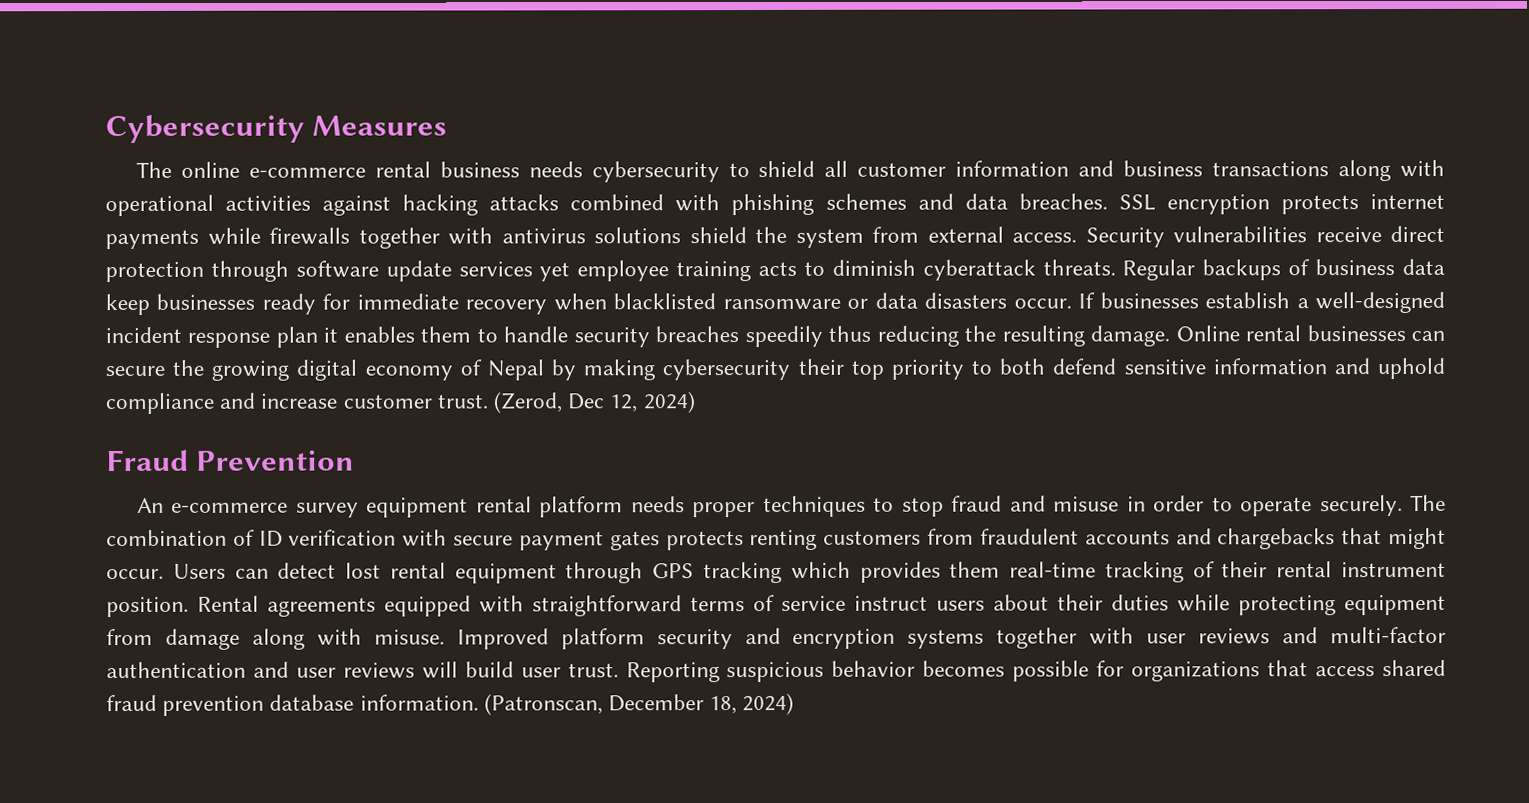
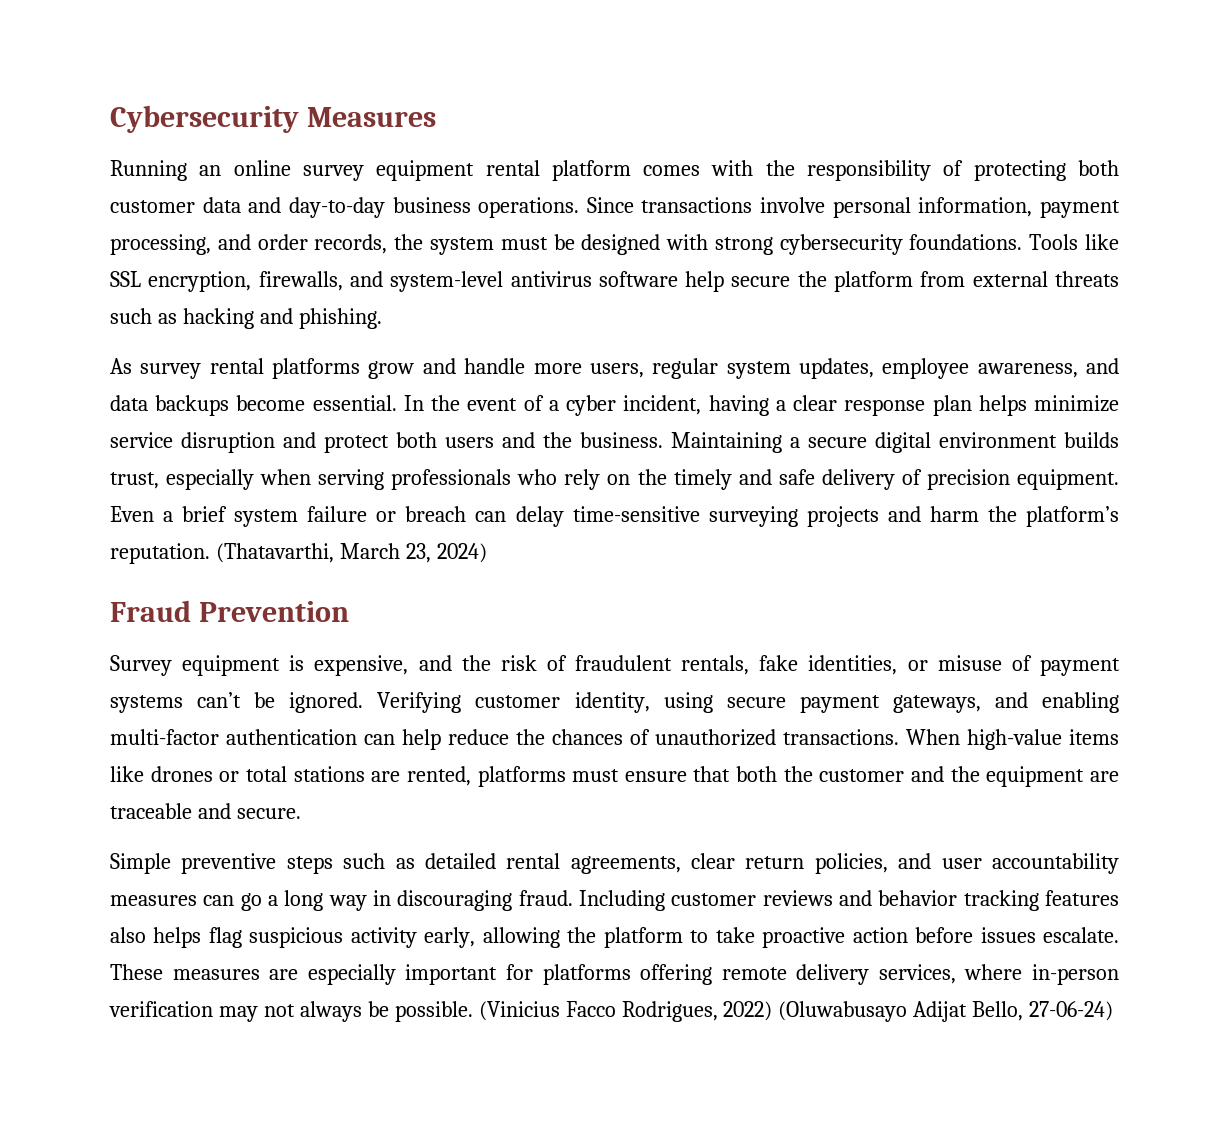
- The online e-commerce rental business needs cybersecurity to shield all customer information and business transactions along with operational activities against hacking attacks combined with phishing schemes and data breaches. SSL encryption protects internet payments while firewalls together with antivirus solutions shield the system from external access. Security vulnerabilities receive direct protection through software update services yet employee training acts to diminish cyberattack threats. Regular backups of business data keep businesses ready for immediate recovery when blacklisted ransomware or data disasters occur. If businesses establish a well-designed incident response plan it enables them to handle security breaches speedily thus reducing the resulting damage. Online rental businesses can secure the growing digital economy of Nepal by making cybersecurity their top priority to both defend sensitive information and uphold compliance and increase customer trust. (Zerod, Dec 12, 2024)
+ Running an online survey equipment rental platform comes with the responsibility of protecting both customer data and day-to-day business operations. Since transactions involve personal information, payment processing, and order records, the system must be designed with strong cybersecurity foundations. Tools like SSL encryption, firewalls, and system-level antivirus software help secure the platform from external threats such as hacking and phishing.
+ As survey rental platforms grow and handle more users, regular system updates, employee awareness, and data backups become essential. In the event of a cyber incident, having a clear response plan helps minimize service disruption and protect both users and the business. Maintaining a secure digital environment builds trust, especially when serving professionals who rely on the timely and safe delivery of precision equipment. Even a brief system failure or breach can delay time-sensitive surveying projects and harm the platform’s reputation. (Thatavarthi, March 23, 2024)
  Fraud Prevention
- An e-commerce survey equipment rental platform needs proper techniques to stop fraud and misuse in order to operate securely. The combination of ID verification with secure payment gates protects renting customers from fraudulent accounts and chargebacks that might occur. Users can detect lost rental equipment through GPS tracking which provides them real-time tracking of their rental instrument position. Rental agreements equipped with straightforward terms of service instruct users about their duties while protecting equipment from damage along with misuse. Improved platform security and encryption systems together with user reviews and multi-factor authentication and user reviews will build user trust. Reporting suspicious behavior becomes possible for organizations that access shared fraud prevention database information. (Patronscan, December 18, 2024)
+ Survey equipment is expensive, and the risk of fraudulent rentals, fake identities, or misuse of payment systems can’t be ignored. Verifying customer identity, using secure payment gateways, and enabling multi-factor authentication can help reduce the chances of unauthorized transactions. When high-value items like drones or total stations are rented, platforms must ensure that both the customer and the equipment are traceable and secure.
+ Simple preventive steps such as detailed rental agreements, clear return policies, and user accountability measures can go a long way in discouraging fraud. Including customer reviews and behavior tracking features also helps flag suspicious activity early, allowing the platform to take proactive action before issues escalate. These measures are especially important for platforms offering remote delivery services, where in-person verification may not always be possible. (Vinicius Facco Rodrigues, 2022) (Oluwabusayo Adijat Bello, 27-06-24)

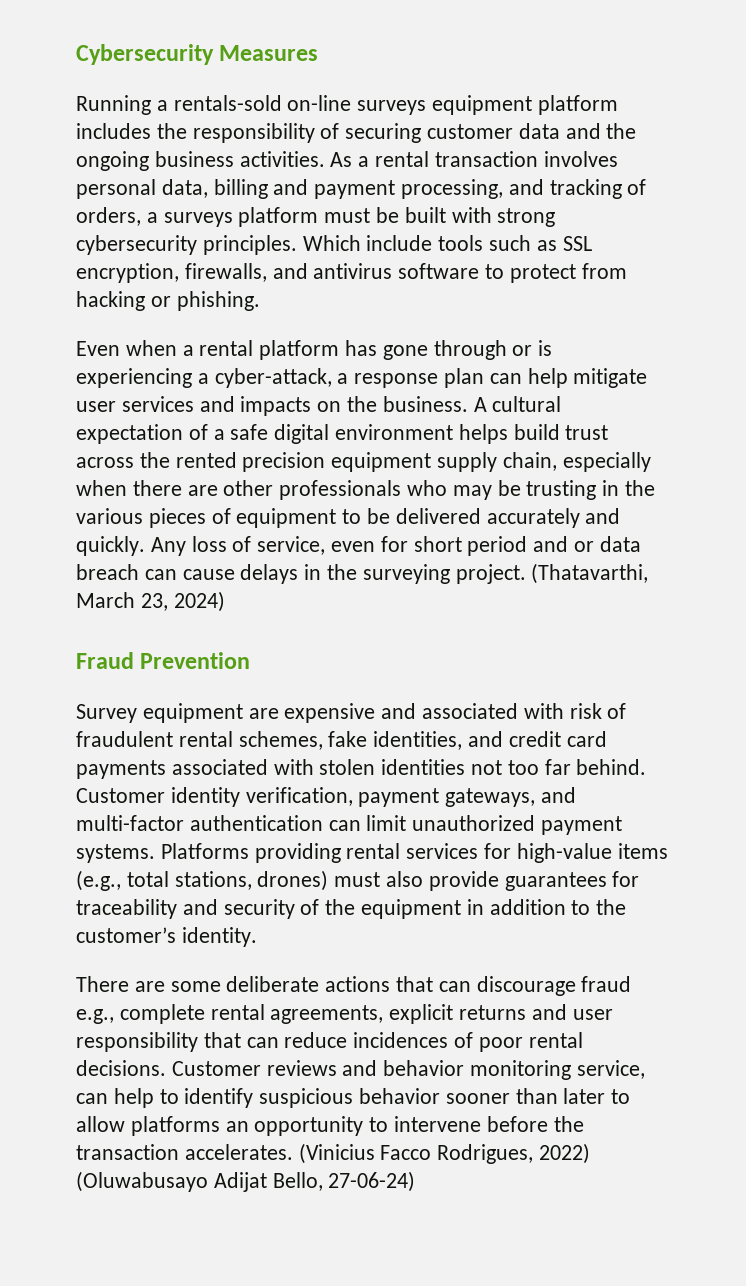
- Running an online survey equipment rental platform comes with the responsibility of protecting both customer data and day-to-day business operations. Since transactions involve personal information, payment processing, and order records, the system must be designed with strong cybersecurity foundations. Tools like SSL encryption, firewalls, and system-level antivirus software help secure the platform from external threats such as hacking and phishing.
- As survey rental platforms grow and handle more users, regular system updates, employee awareness, and data backups become essential. In the event of a cyber incident, having a clear response plan helps minimize service disruption and protect both users and the business. Maintaining a secure digital environment builds trust, especially when serving professionals who rely on the timely and safe delivery of precision equipment. Even a brief system failure or breach can delay time-sensitive surveying projects and harm the platform’s reputation.
+ Running a rentals-sold on-line surveys equipment platform includes the responsibility of securing customer data and the ongoing business activities. As a rental transaction involves personal data, billing and payment processing, and tracking of orders, a surveys platform must be built with strong cybersecurity principles. Which include tools such as SSL encryption, firewalls, and antivirus software to protect from hacking or phishing.
+ Even when a rental platform has gone through or is experiencing a cyber-attack, a response plan can help mitigate user services and impacts on the business. A cultural expectation of a safe digital environment helps build trust across the rented precision equipment supply chain, especially when there are other professionals who may be trusting in the various pieces of equipment to be delivered accurately and quickly. Any loss of service, even for short period and or data breach can cause delays in the surveying project.
- Survey equipment is expensive, and the risk of fraudulent rentals, fake identities, or misuse of payment systems can’t be ignored. Verifying customer identity, using secure payment gateways, and enabling multi-factor authentication can help reduce the chances of unauthorized transactions. When high-value items like drones or total stations are rented, platforms must ensure that both the customer and the equipment are traceable and secure.
- Simple preventive steps such as detailed rental agreements, clear return policies, and user accountability measures can go a long way in discouraging fraud. Including customer reviews and behavior tracking features also helps flag suspicious activity early, allowing the platform to take proactive action before issues escalate. These measures are especially important for platforms offering remote delivery services, where in-person verification may not always be possible.
+ Survey equipment are expensive and associated with risk of fraudulent rental schemes, fake identities, and credit card payments associated with stolen identities not too far behind. Customer identity verification, payment gateways, and multi-factor authentication can limit unauthorized payment systems. Platforms providing rental services for high-value items (e.g., total stations, drones) must also provide guarantees for traceability and security of the equipment in addition to the customer’s identity.
+ There are some deliberate actions that can discourage fraud e.g., complete rental agreements, explicit returns and user responsibility that can reduce incidences of poor rental decisions. Customer reviews and behavior monitoring service, can help to identify suspicious behavior sooner than later to allow platforms an opportunity to intervene before the transaction accelerates.

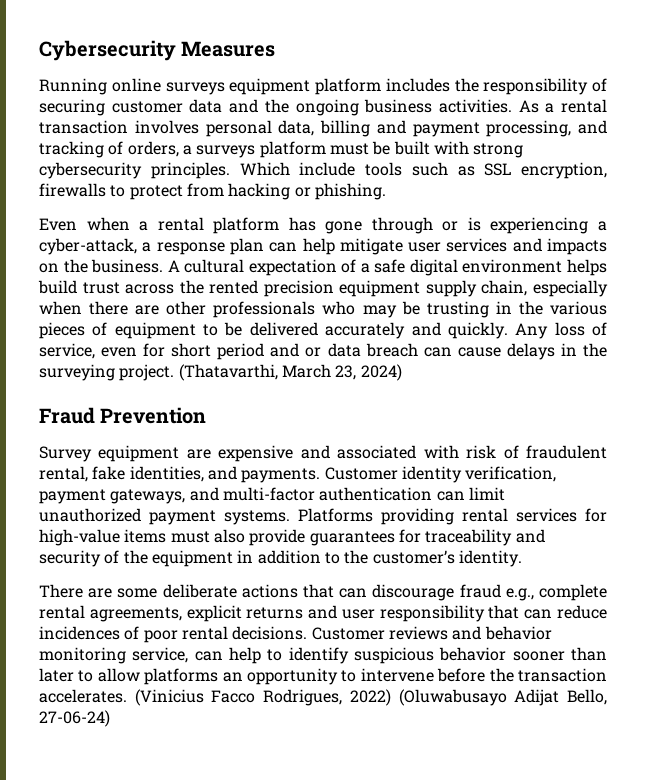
- Running a rentals-sold on-line surveys equipment platform includes the responsibility of securing customer data and the ongoing business activities.
+ Running online surveys equipment platform includes the responsibility of securing customer data and the ongoing business activities.
- Which include tools such as SSL encryption, firewalls, and antivirus software to protect from hacking or phishing.
+ Which include tools such as SSL encryption, firewalls to protect from hacking or phishing.
- Survey equipment are expensive and associated with risk of fraudulent rental schemes, fake identities, and credit card payments associated with stolen identities not too far behind.
+ Survey equipment are expensive and associated with risk of fraudulent rental, fake identities, and payments.
- Platforms providing rental services for high-value items (e.g., total stations, drones) must also provide guarantees for traceability and security of the equipment in addition to the customer’s identity.
+ Platforms providing rental services for high-value items must also provide guarantees for traceability and security of the equipment in addition to the customer’s identity.

